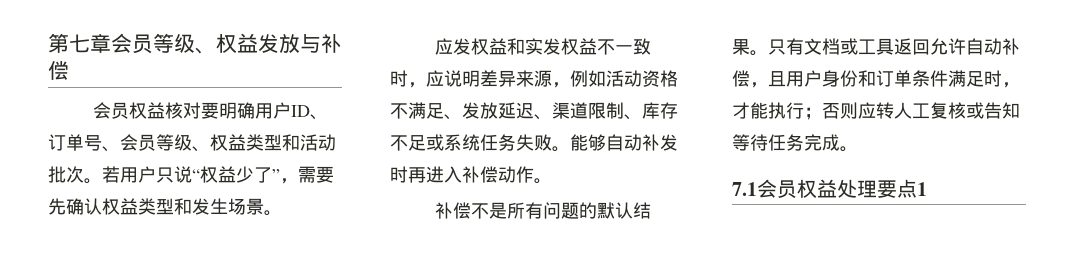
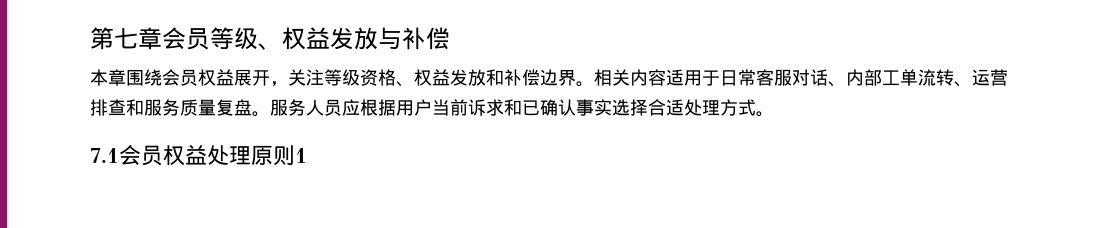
- 会员权益核对要明确用户ID、订单号、会员等级、权益类型和活动批次。若用户只说“权益少了”，需要先确认权益类型和发生场景。
- 应发权益和实发权益不一致时，应说明差异来源，例如活动资格不满足、发放延迟、渠道限制、库存不足或系统任务失败。能够自动补发时再进入补偿动作。
- 补偿不是所有问题的默认结果。只有文档或工具返回允许自动补偿，且用户身份和订单条件满足时，才能执行；否则应转人工复核或告知等待任务完成。
+ 本章围绕会员权益展开，关注等级资格、权益发放和补偿边界。相关内容适用于日常客服对话、内部工单流转、运营排查和服务质量复盘。服务人员应根据用户当前诉求和已确认事实选择合适处理方式。
- 7.1会员权益处理要点1
+ 7.1会员权益处理原则1

